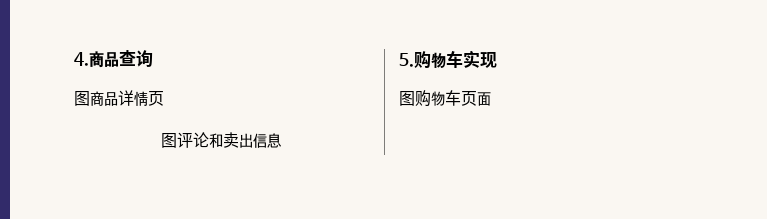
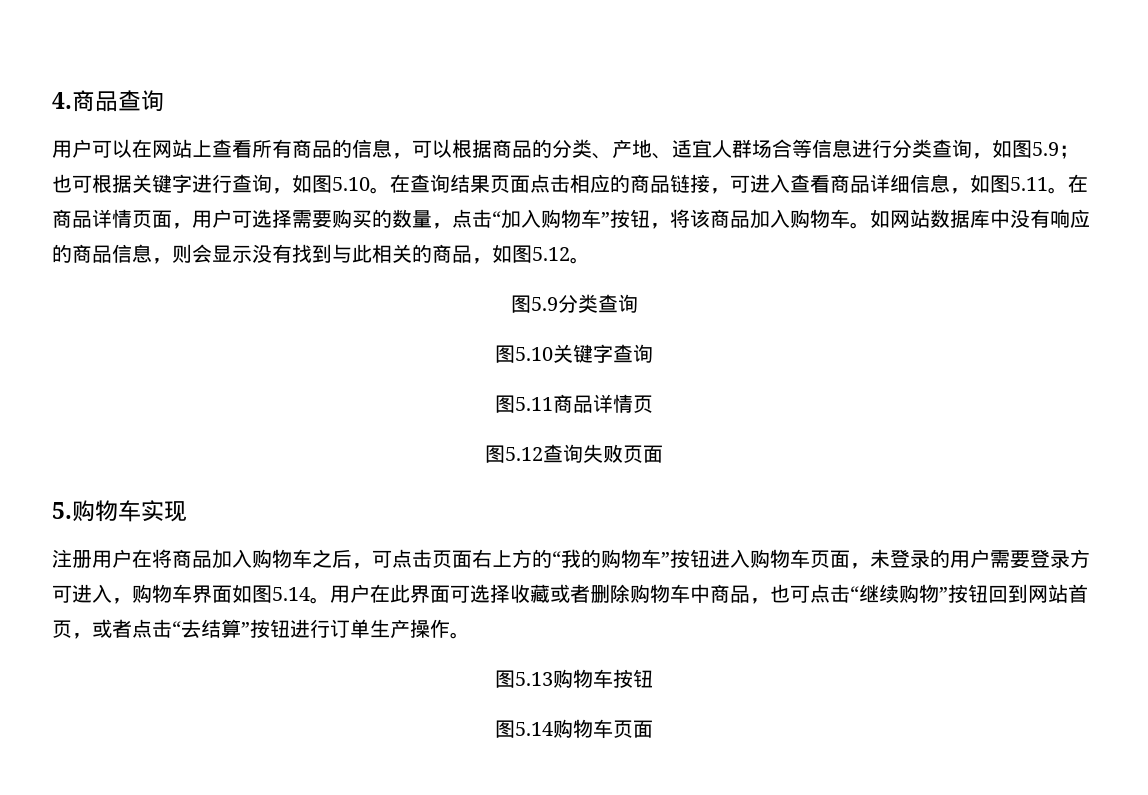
- 图商品详情页
+ 用户可以在网站上查看所有商品的信息，可以根据商品的分类、产地、适宜人群场合等信息进行分类查询，如图5.9；也可根据关键字进行查询，如图5.10。在查询结果页面点击相应的商品链接，可进入查看商品详细信息，如图5.11。在商品详情页面，用户可选择需要购买的数量，点击“加入购物车”按钮，将该商品加入购物车。如网站数据库中没有响应的商品信息，则会显示没有找到与此相关的商品，如图5.12。
+ 图5.9分类查询
+ 图5.10关键字查询
+ 图5.11商品详情页
- 图评论和卖出信息
+ 图5.12查询失败页面
- 图购物车页面
+ 注册用户在将商品加入购物车之后，可点击页面右上方的“我的购物车”按钮进入购物车页面，未登录的用户需要登录方可进入，购物车界面如图5.14。用户在此界面可选择收藏或者删除购物车中商品，也可点击“继续购物”按钮回到网站首页，或者点击“去结算”按钮进行订单生产操作。
+ 图5.13购物车按钮
+ 图5.14购物车页面

